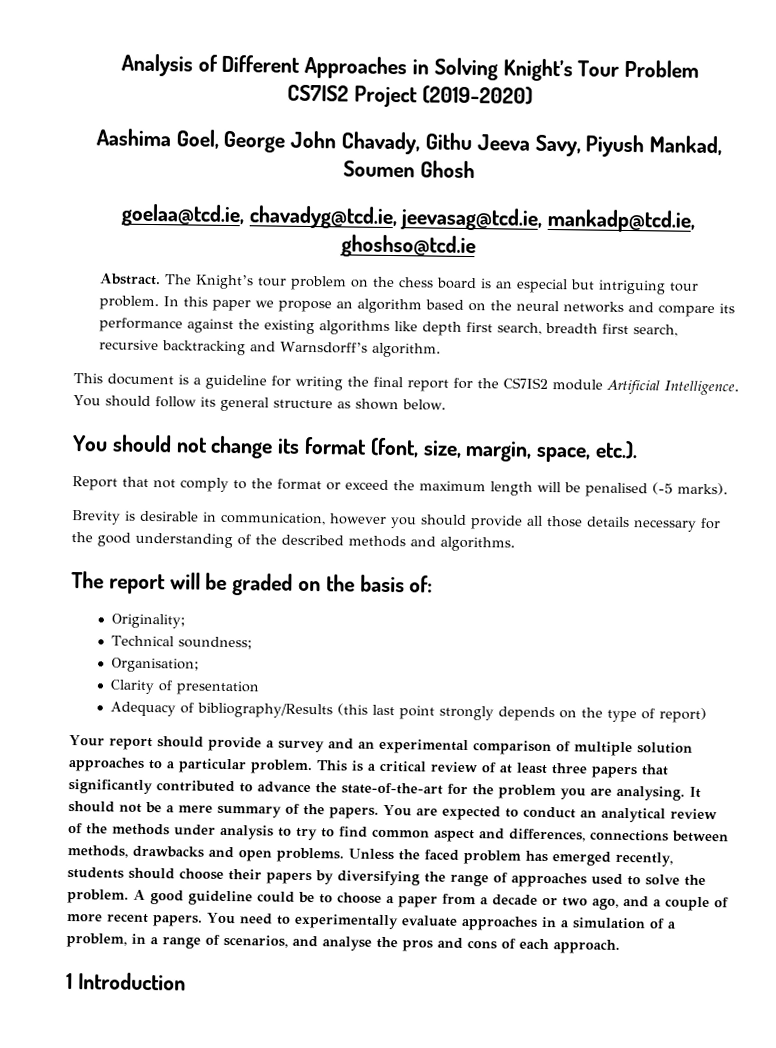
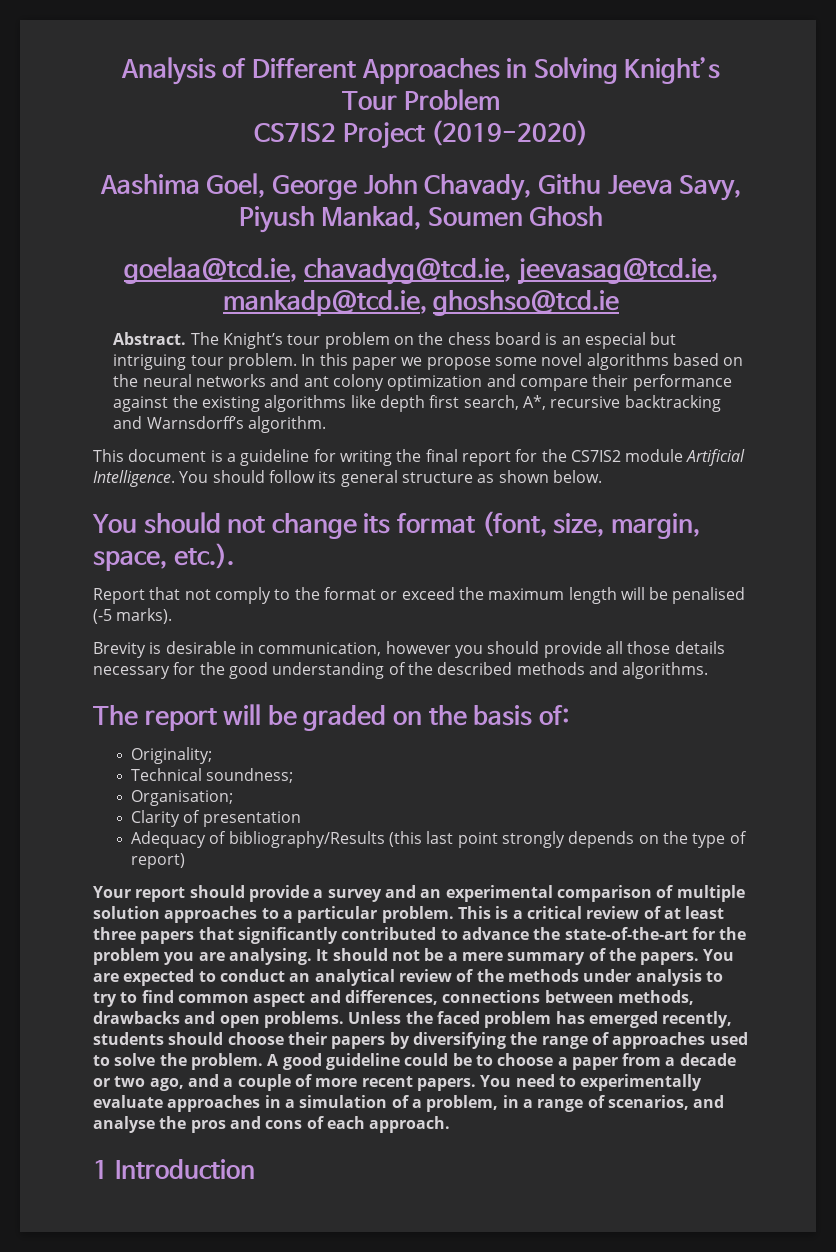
- In this paper we propose an algorithm based on the neural networks and compare its performance against the existing algorithms like depth first search, breadth first search, recursive backtracking and Warnsdorff’s algorithm.
+ In this paper we propose some novel algorithms based on the neural networks and ant colony optimization and compare their performance against the existing algorithms like depth first search, A*, recursive backtracking and Warnsdorff’s algorithm.

